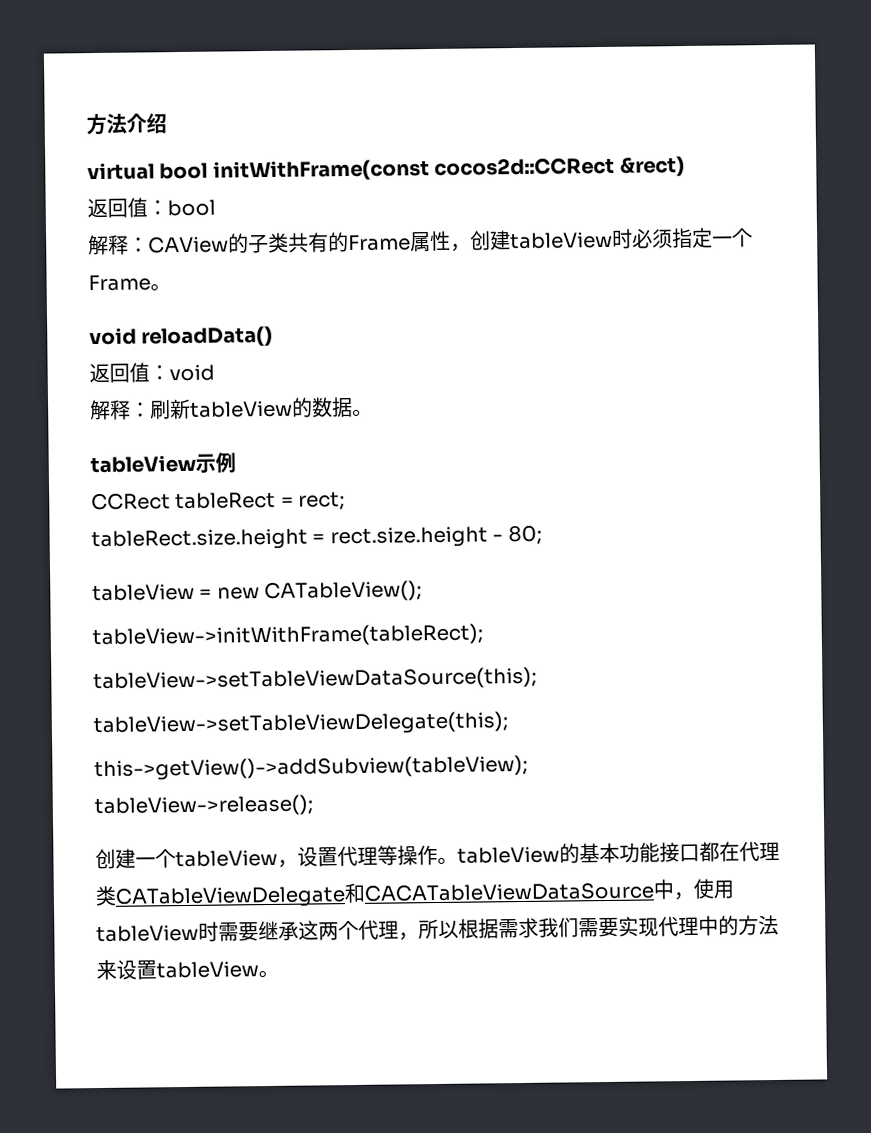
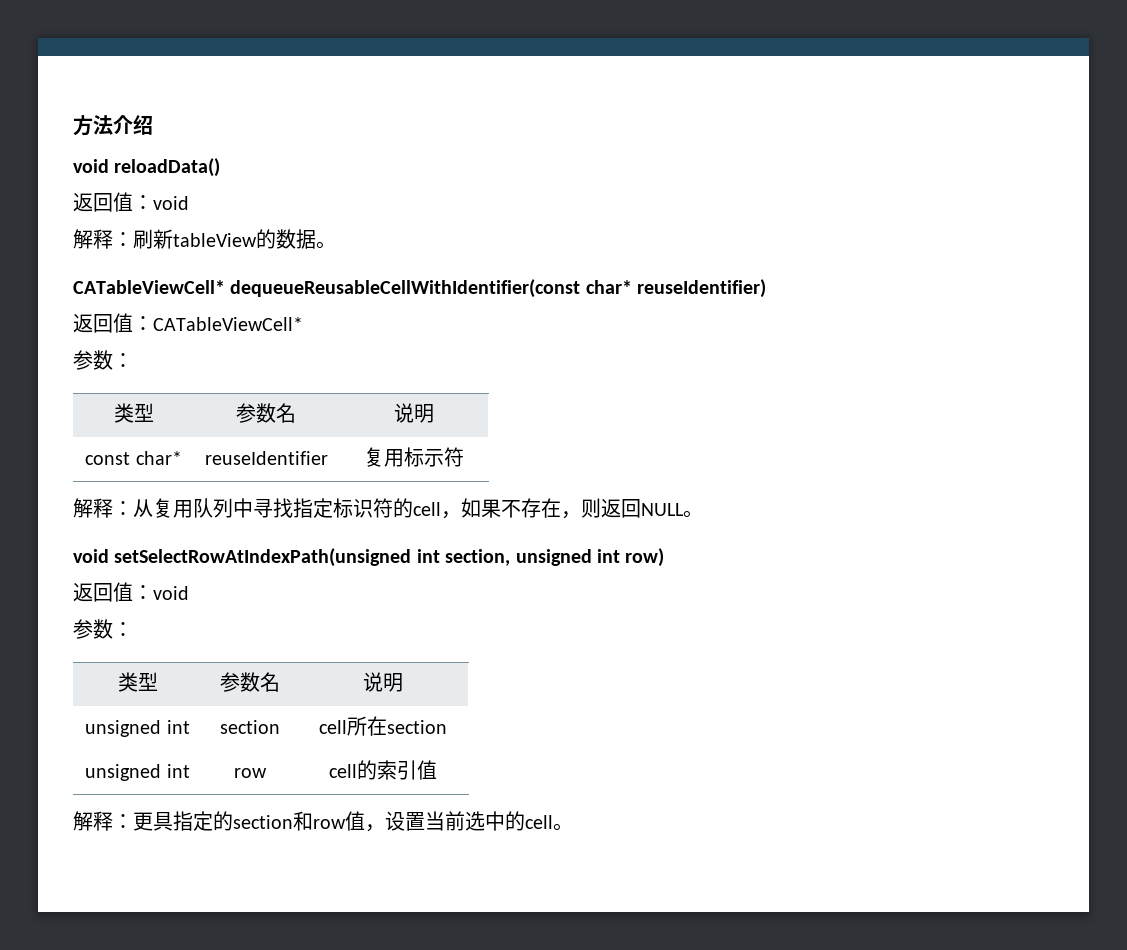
- virtual bool initWithFrame(const cocos2d::CCRect &rect)
- 返回值：bool
- 解释：CAView的子类共有的Frame属性，创建tableView时必须指定一个Frame。
- tableView示例
- CCRect tableRect = rect;
- tableRect.size.height = rect.size.height - 80;
- tableView = new CATableView();
- tableView->initWithFrame(tableRect);
- tableView->setTableViewDataSource(this);
- tableView->setTableViewDelegate(this);
- this->getView()->addSubview(tableView);
- tableView->release();
- 创建一个tableView，设置代理等操作。tableView的基本功能接口都在代理类CATableViewDelegate和CACATableViewDataSource中，使用tableView时需要继承这两个代理，所以根据需求我们需要实现代理中的方法来设置tableView。
+ CATableViewCell* dequeueReusableCellWithIdentifier(const char* reuseIdentifier)
+ 返回值：CATableViewCell*
+ 参数：
+ 类型 | 参数名 | 说明
+ const char* | reuseIdentifier | 复用标示符
+ 解释：从复用队列中寻找指定标识符的cell，如果不存在，则返回NULL。
+ void setSelectRowAtIndexPath(unsigned int section, unsigned int row)
+ 返回值：void
+ 参数：
+ 类型 | 参数名 | 说明
+ unsigned int | section | cell所在section
+ unsigned int | row | cell的索引值
+ 解释：更具指定的section和row值，设置当前选中的cell。

